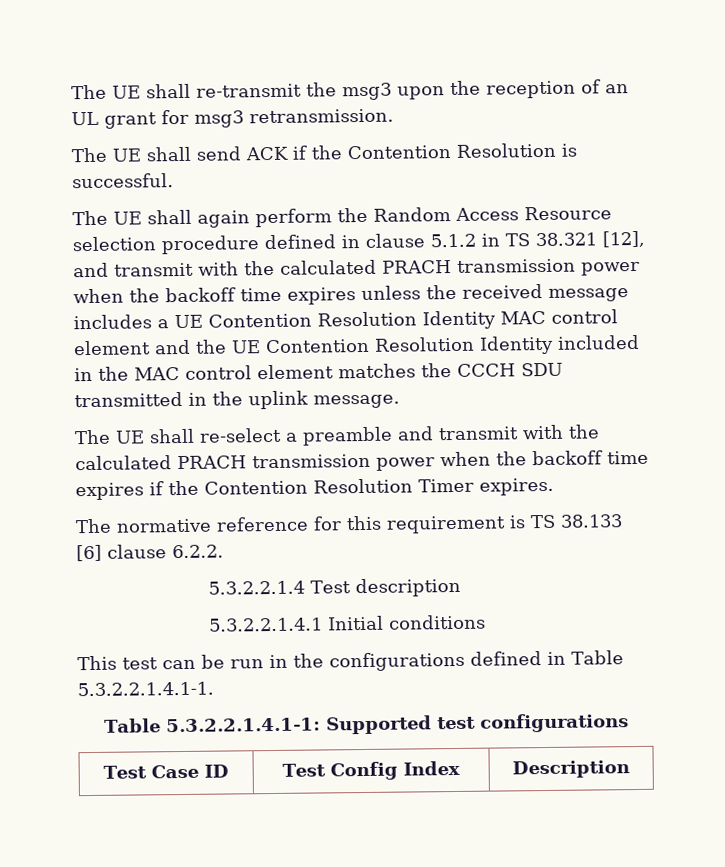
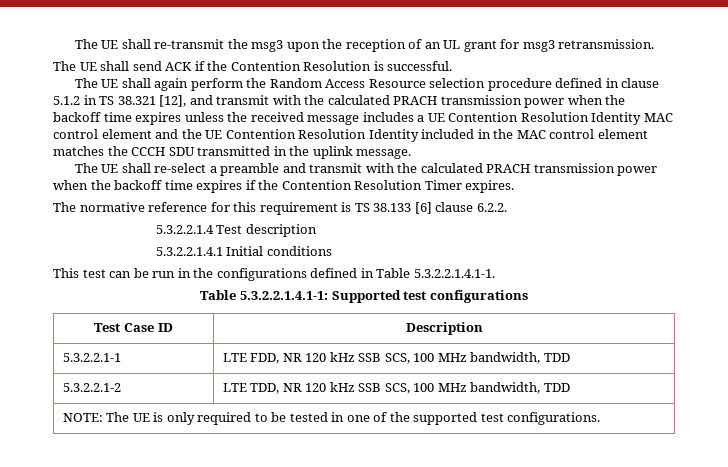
- Test Case ID | Test Config Index | Description
+ Test Case ID | Description
+ 5.3.2.2.1-1 | LTE FDD, NR 120 kHz SSB SCS, 100 MHz bandwidth, TDD
+ 5.3.2.2.1-2 | LTE TDD, NR 120 kHz SSB SCS, 100 MHz bandwidth, TDD
+ NOTE: The UE is only required to be tested in one of the supported test configurations.

